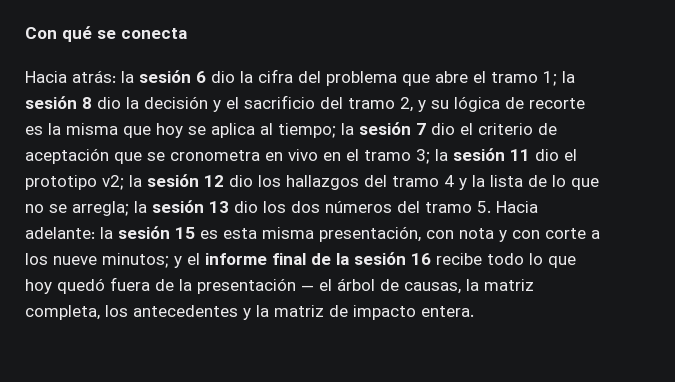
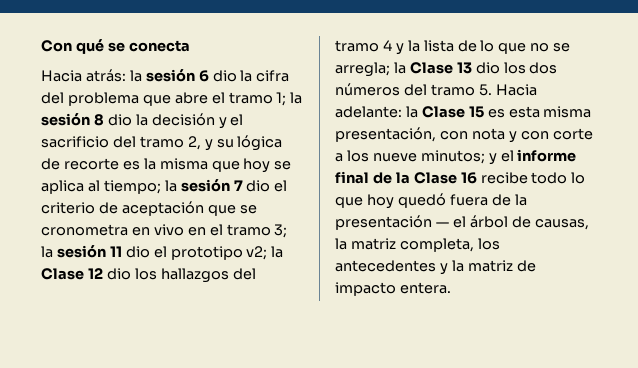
- la sesión 12 dio los hallazgos del tramo 4 y la lista de lo que no se arregla;
+ la Clase 12 dio los hallazgos del tramo 4 y la lista de lo que no se arregla;
- la sesión 13 dio los dos números del tramo 5. Hacia adelante:
+ la Clase 13 dio los dos números del tramo 5. Hacia adelante:
- la sesión 15 es esta misma presentación, con nota y con corte a los nueve minutos;
+ la Clase 15 es esta misma presentación, con nota y con corte a los nueve minutos;
- y el informe final de la sesión 16 recibe todo lo que hoy quedó fuera de la presentación — el árbol de causas, la matriz completa, los antecedentes y la matriz de impacto entera.
+ y el informe final de la Clase 16 recibe todo lo que hoy quedó fuera de la presentación — el árbol de causas, la matriz completa, los antecedentes y la matriz de impacto entera.

